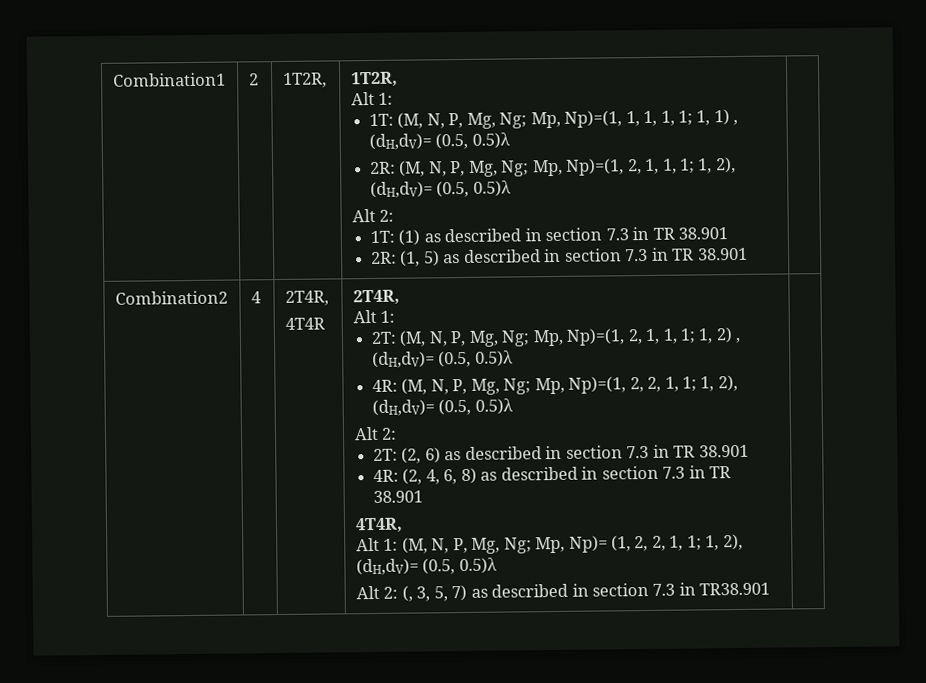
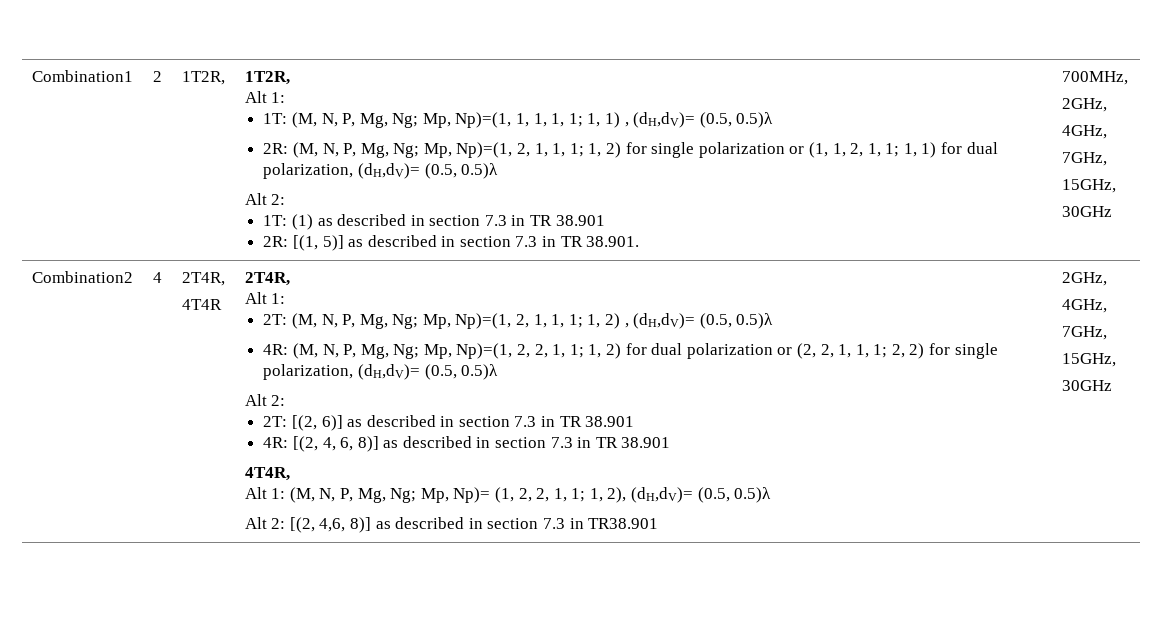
- 2R: (M, N, P, Mg, Ng; Mp, Np)=(1, 2, 1, 1, 1; 1, 2), (dH,dV)= (0.5, 0.5)λ
+ 2R: (M, N, P, Mg, Ng; Mp, Np)=(1, 2, 1, 1, 1; 1, 2) for single polarization or (1, 1, 2, 1, 1; 1, 1) for dual polarization, (dH,dV)= (0.5, 0.5)λ
- 2R: (1, 5) as described in section 7.3 in TR 38.901
+ 2R: [(1, 5)] as described in section 7.3 in TR 38.901. | 700MHz,
+ 2GHz,
+ 4GHz,
+ 7GHz,
+ 15GHz,
+ 30GHz
- 4R: (M, N, P, Mg, Ng; Mp, Np)=(1, 2, 2, 1, 1; 1, 2), (dH,dV)= (0.5, 0.5)λ
+ 4R: (M, N, P, Mg, Ng; Mp, Np)=(1, 2, 2, 1, 1; 1, 2) for dual polarization or (2, 2, 1, 1, 1; 2, 2) for single polarization, (dH,dV)= (0.5, 0.5)λ
- 2T: (2, 6) as described in section 7.3 in TR 38.901
+ 2T: [(2, 6)] as described in section 7.3 in TR 38.901
- 4R: (2, 4, 6, 8) as described in section 7.3 in TR 38.901
+ 4R: [(2, 4, 6, 8)] as described in section 7.3 in TR 38.901
- Alt 2: (, 3, 5, 7) as described in section 7.3 in TR38.901
+ Alt 2: [(2, 4,6, 8)] as described in section 7.3 in TR38.901 | 2GHz,
+ 4GHz,
+ 7GHz,
+ 15GHz,
+ 30GHz

